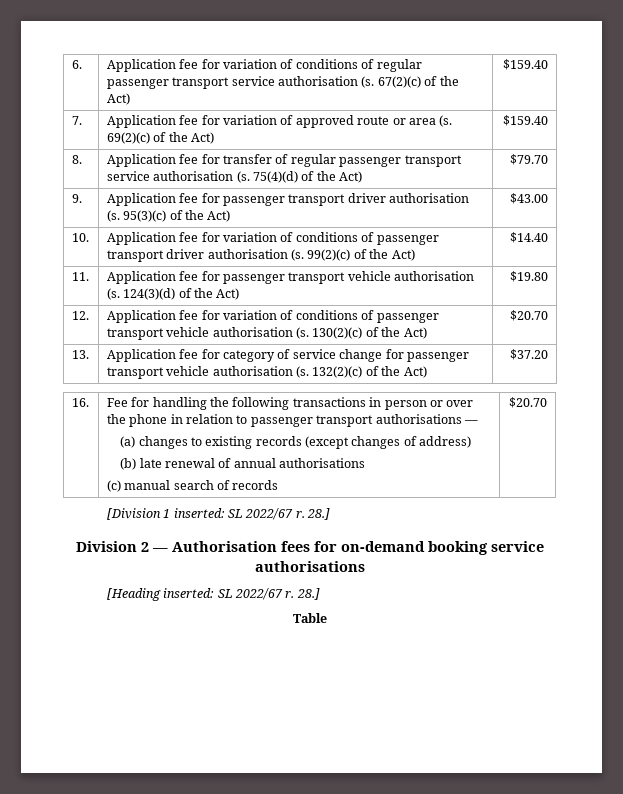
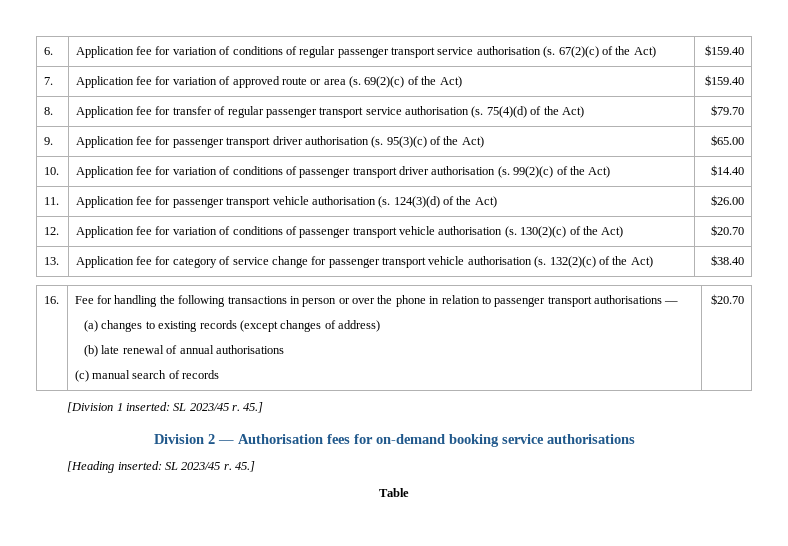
- 9. | Application fee for passenger transport driver authorisation (s. 95(3)(c) of the Act) | $43.00
+ 9. | Application fee for passenger transport driver authorisation (s. 95(3)(c) of the Act) | $65.00
- 11. | Application fee for passenger transport vehicle authorisation (s. 124(3)(d) of the Act) | $19.80
+ 11. | Application fee for passenger transport vehicle authorisation (s. 124(3)(d) of the Act) | $26.00
- 13. | Application fee for category of service change for passenger transport vehicle authorisation (s. 132(2)(c) of the Act) | $37.20
+ 13. | Application fee for category of service change for passenger transport vehicle authorisation (s. 132(2)(c) of the Act) | $38.40
- [Division 1 inserted: SL 2022/67 r. 28.]
+ [Division 1 inserted: SL 2023/45 r. 45.]
- [Heading inserted: SL 2022/67 r. 28.]
+ [Heading inserted: SL 2023/45 r. 45.]

